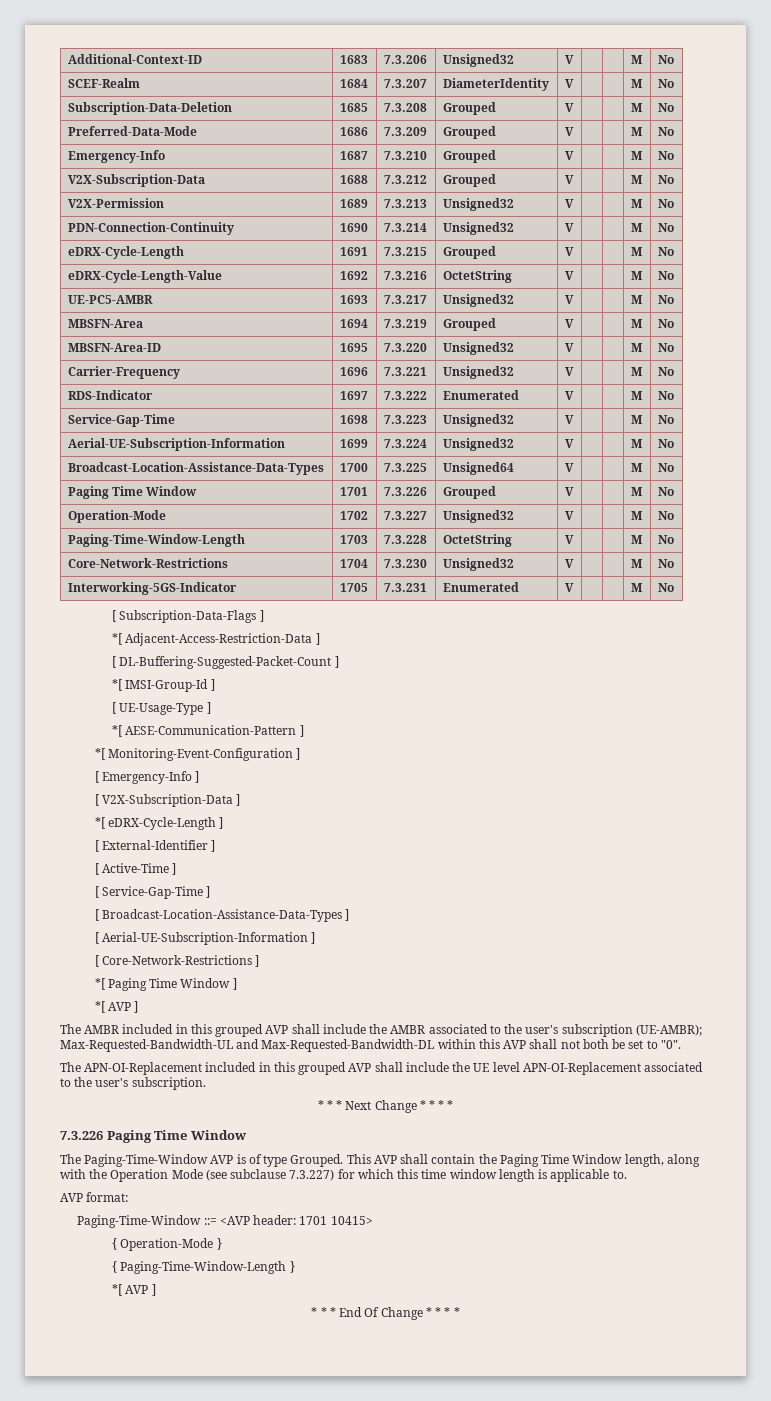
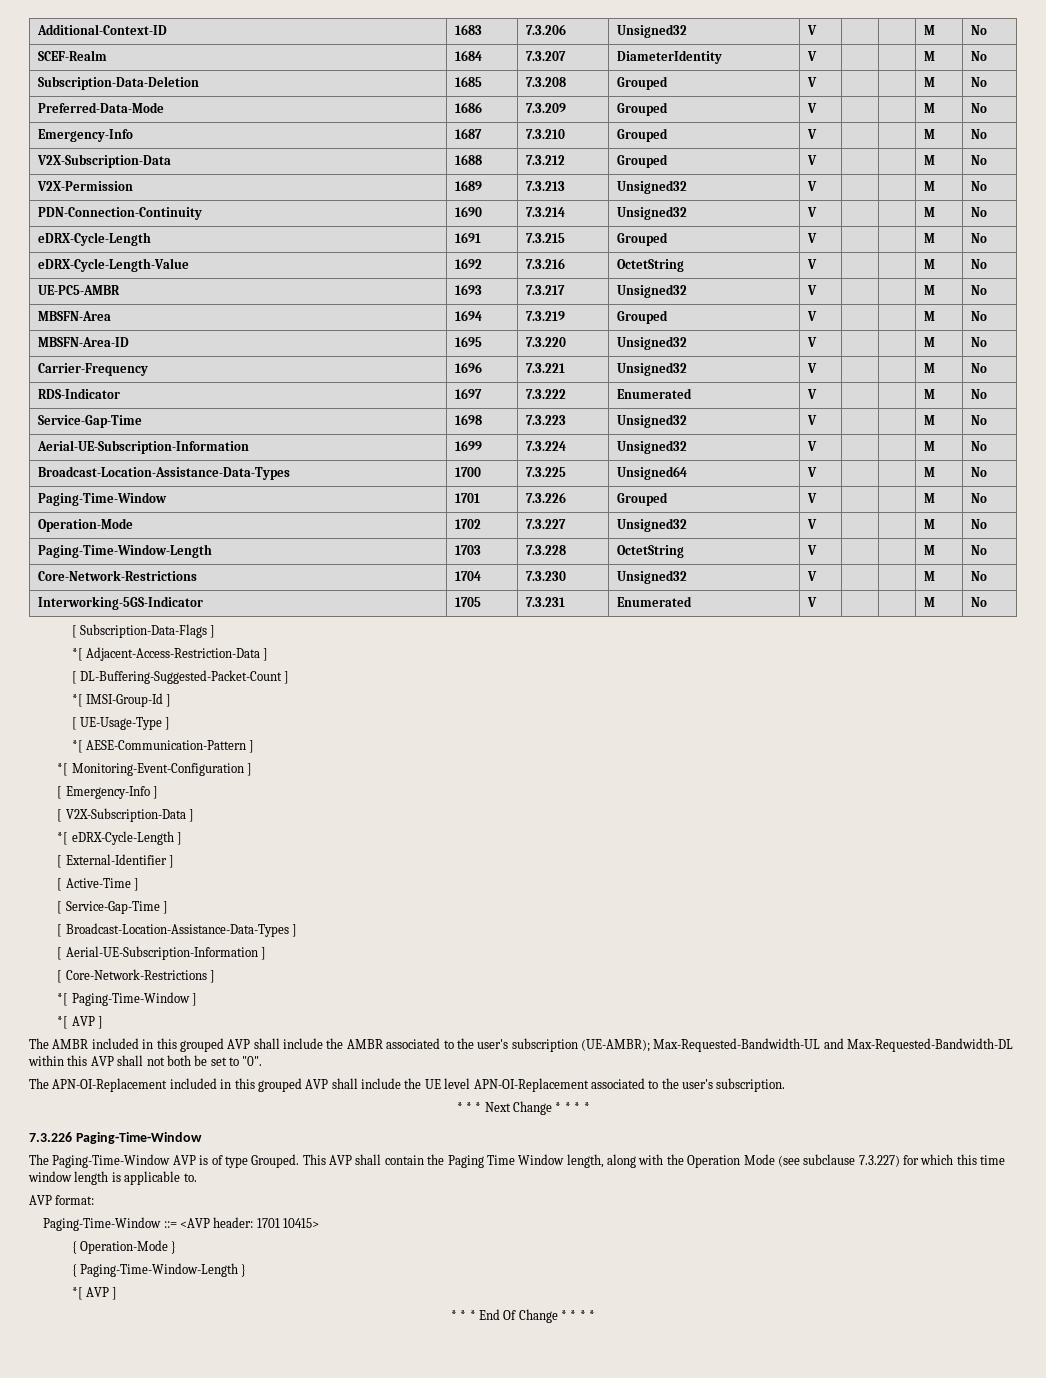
- Paging Time Window | 1701 | 7.3.226 | Grouped | V | | | M | No
+ Paging-Time-Window | 1701 | 7.3.226 | Grouped | V | | | M | No
- *[ Paging Time Window ]
+ *[ Paging-Time-Window ]
- 7.3.226 Paging Time Window
+ 7.3.226 Paging-Time-Window

